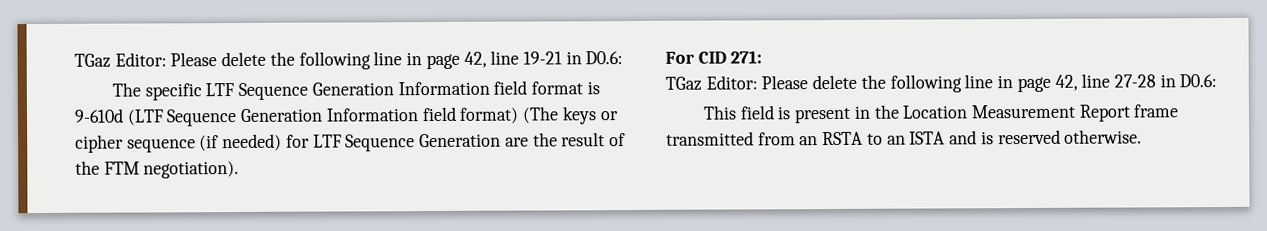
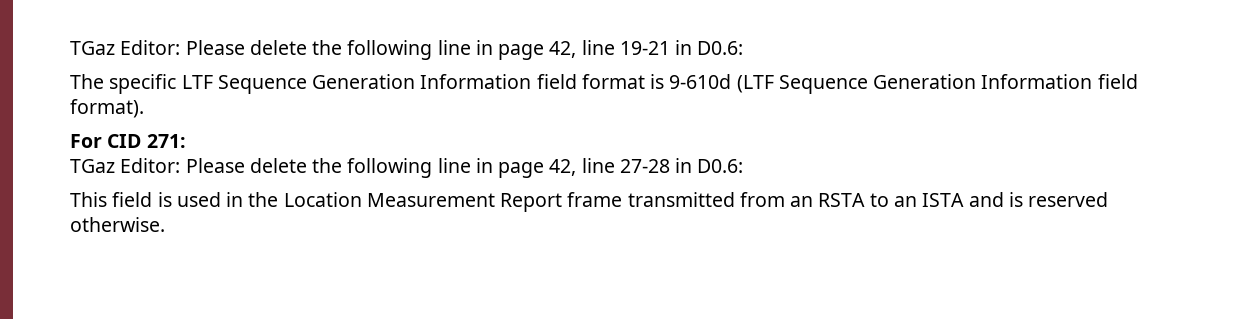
- The specific LTF Sequence Generation Information field format is 9-610d (LTF Sequence Generation Information field format) (The keys or cipher sequence (if needed) for LTF Sequence Generation are the result of the FTM negotiation).
+ The specific LTF Sequence Generation Information field format is 9-610d (LTF Sequence Generation Information field format).
- This field is present in the Location Measurement Report frame transmitted from an RSTA to an ISTA and is reserved otherwise.
+ This field is used in the Location Measurement Report frame transmitted from an RSTA to an ISTA and is reserved otherwise.

